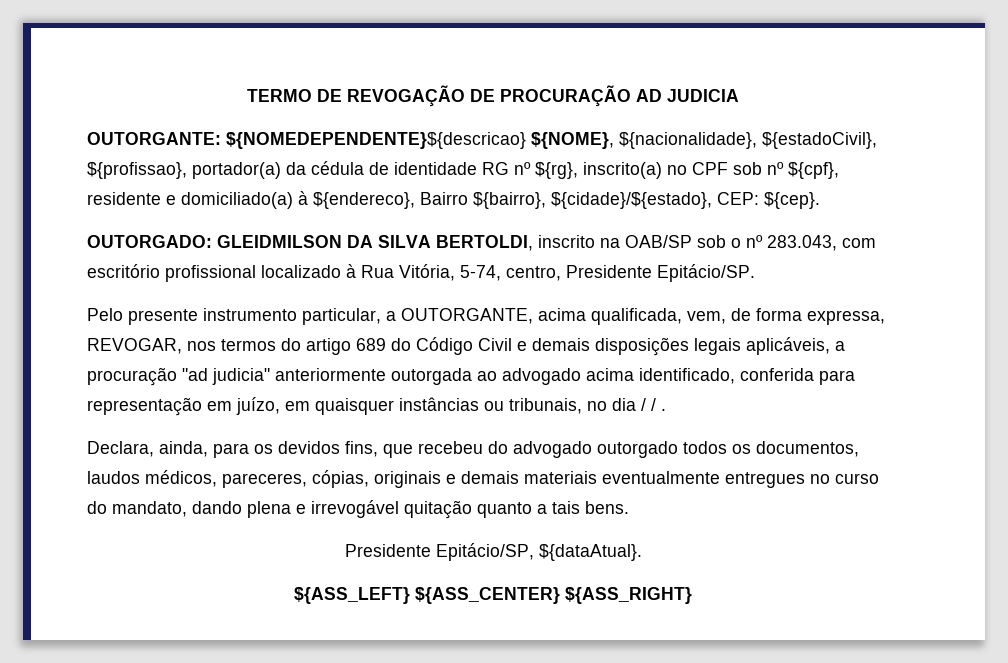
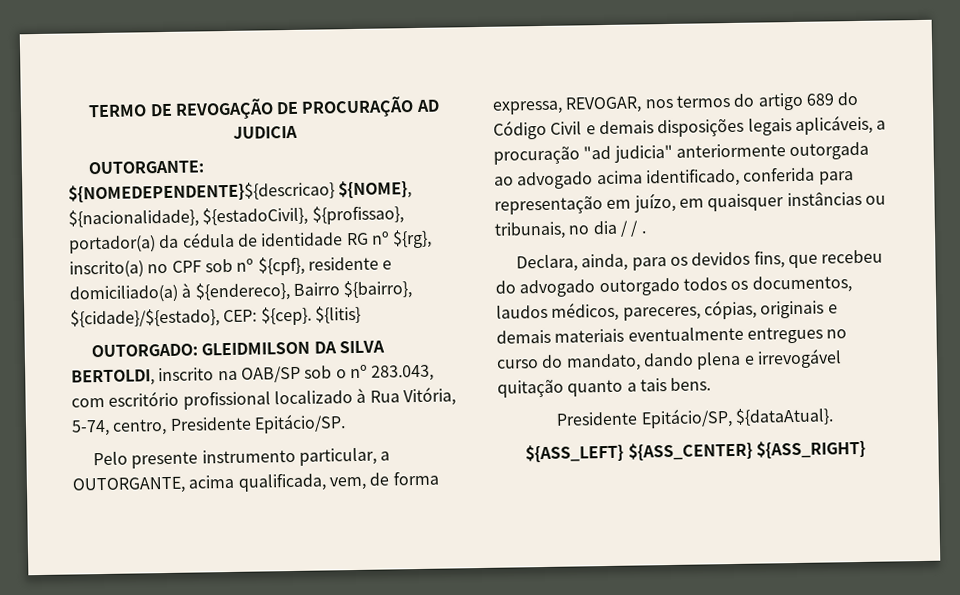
+ ${litis}

